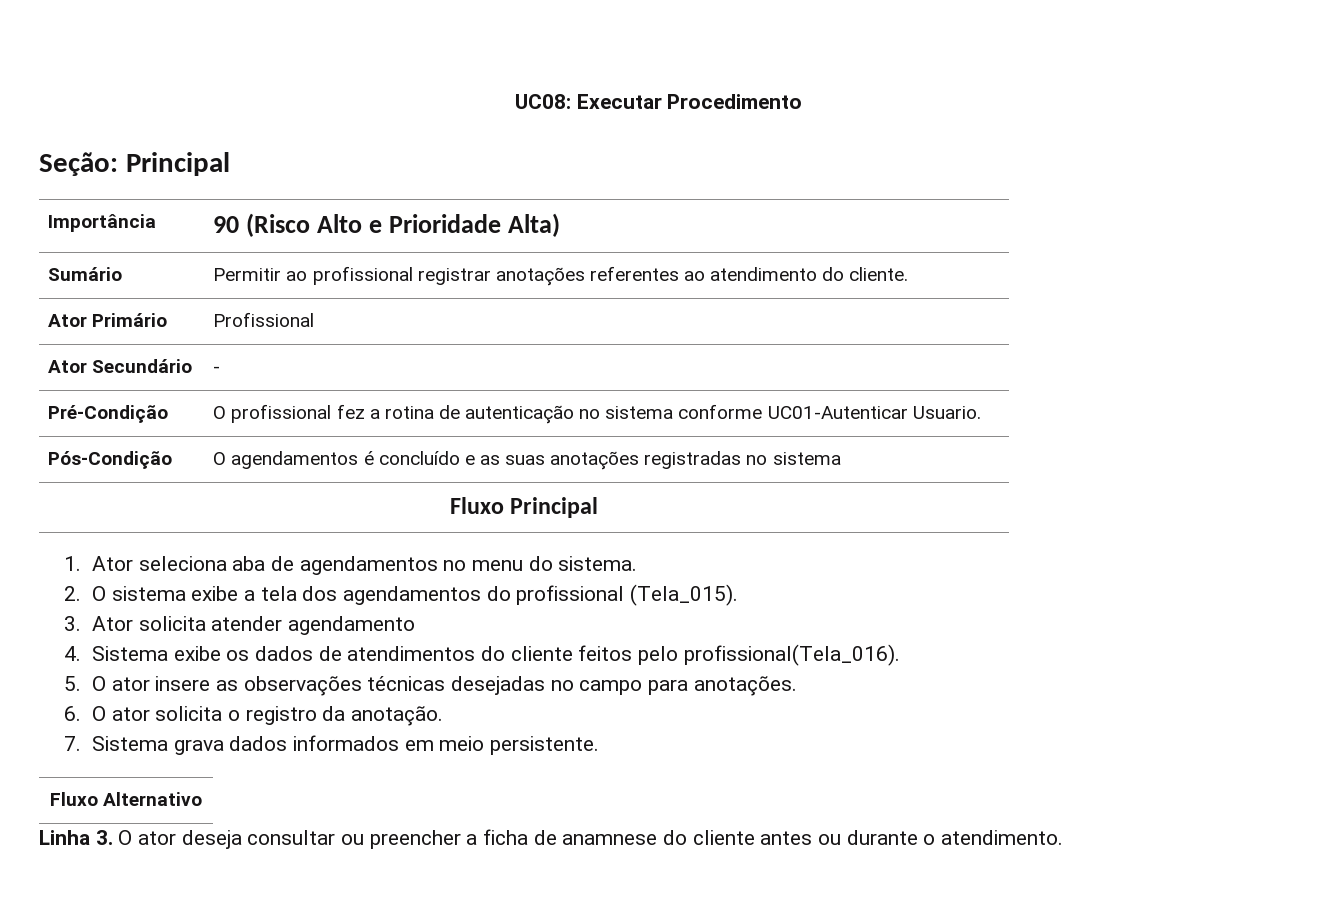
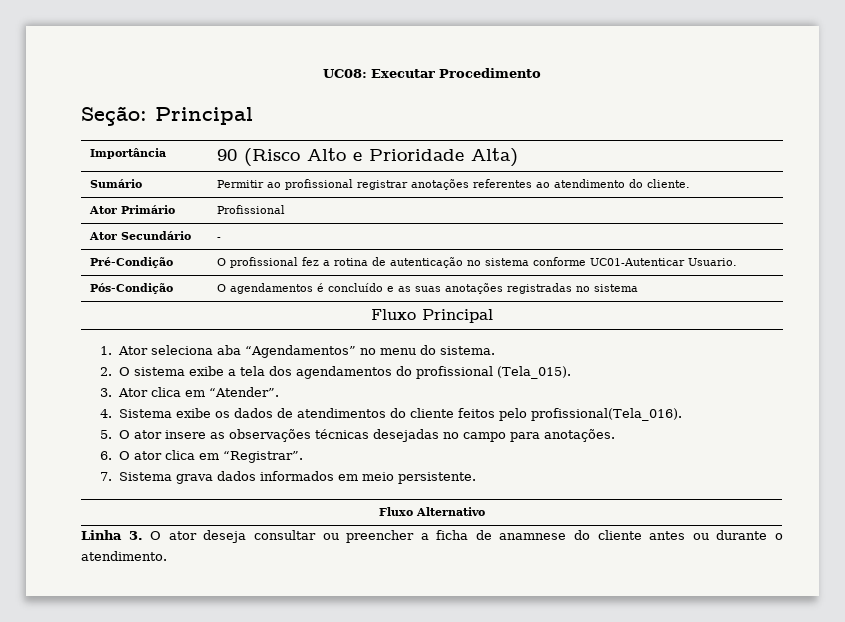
- 1. Ator seleciona aba de agendamentos no menu do sistema.
+ 1. Ator seleciona aba “Agendamentos” no menu do sistema.
- 3. Ator solicita atender agendamento
+ 3. Ator clica em “Atender”.
- 6. O ator solicita o registro da anotação.
+ 6. O ator clica em “Registrar”.

